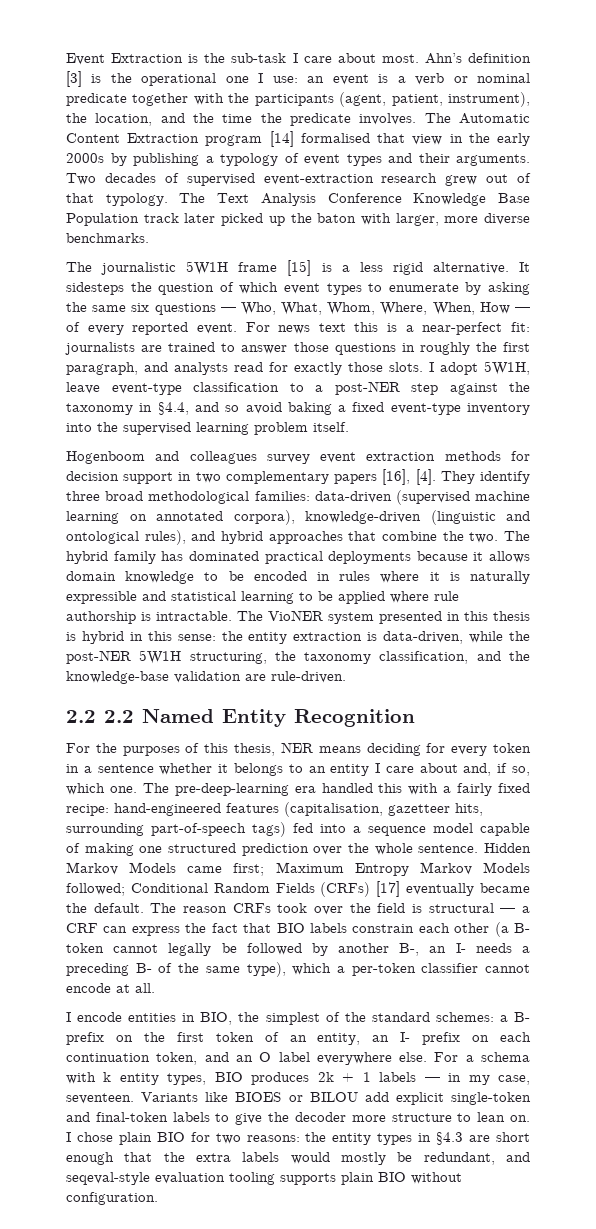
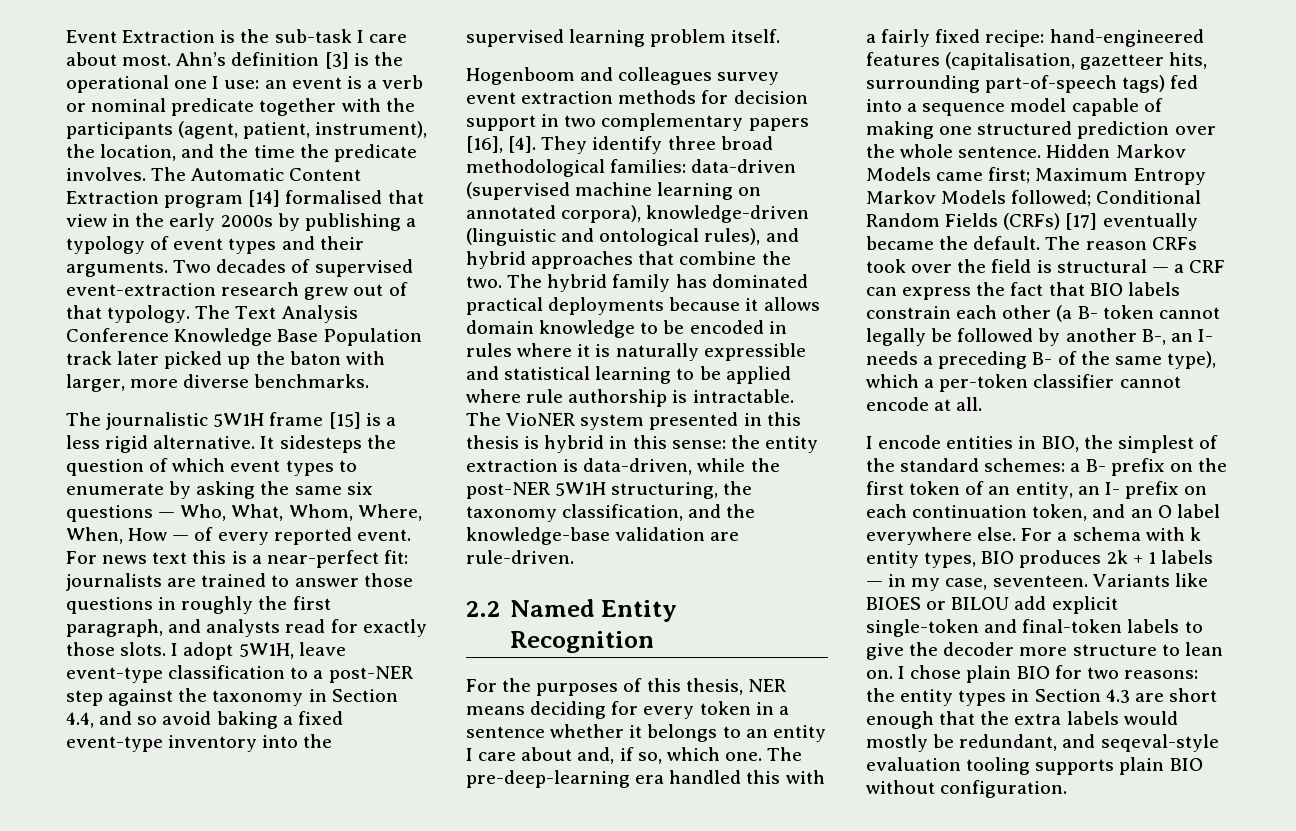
- I adopt 5W1H, leave event-type classification to a post-NER step against the taxonomy in §4.4, and so avoid baking a fixed event-type inventory into the supervised learning problem itself.
+ I adopt 5W1H, leave event-type classification to a post-NER step against the taxonomy in Section 4.4, and so avoid baking a fixed event-type inventory into the supervised learning problem itself.
- 2.2 2.2 Named Entity Recognition
+ 2.2 Named Entity Recognition
- I chose plain BIO for two reasons: the entity types in §4.3 are short enough that the extra labels would mostly be redundant, and seqeval-style evaluation tooling supports plain BIO without configuration.
+ I chose plain BIO for two reasons: the entity types in Section 4.3 are short enough that the extra labels would mostly be redundant, and seqeval-style evaluation tooling supports plain BIO without configuration.

